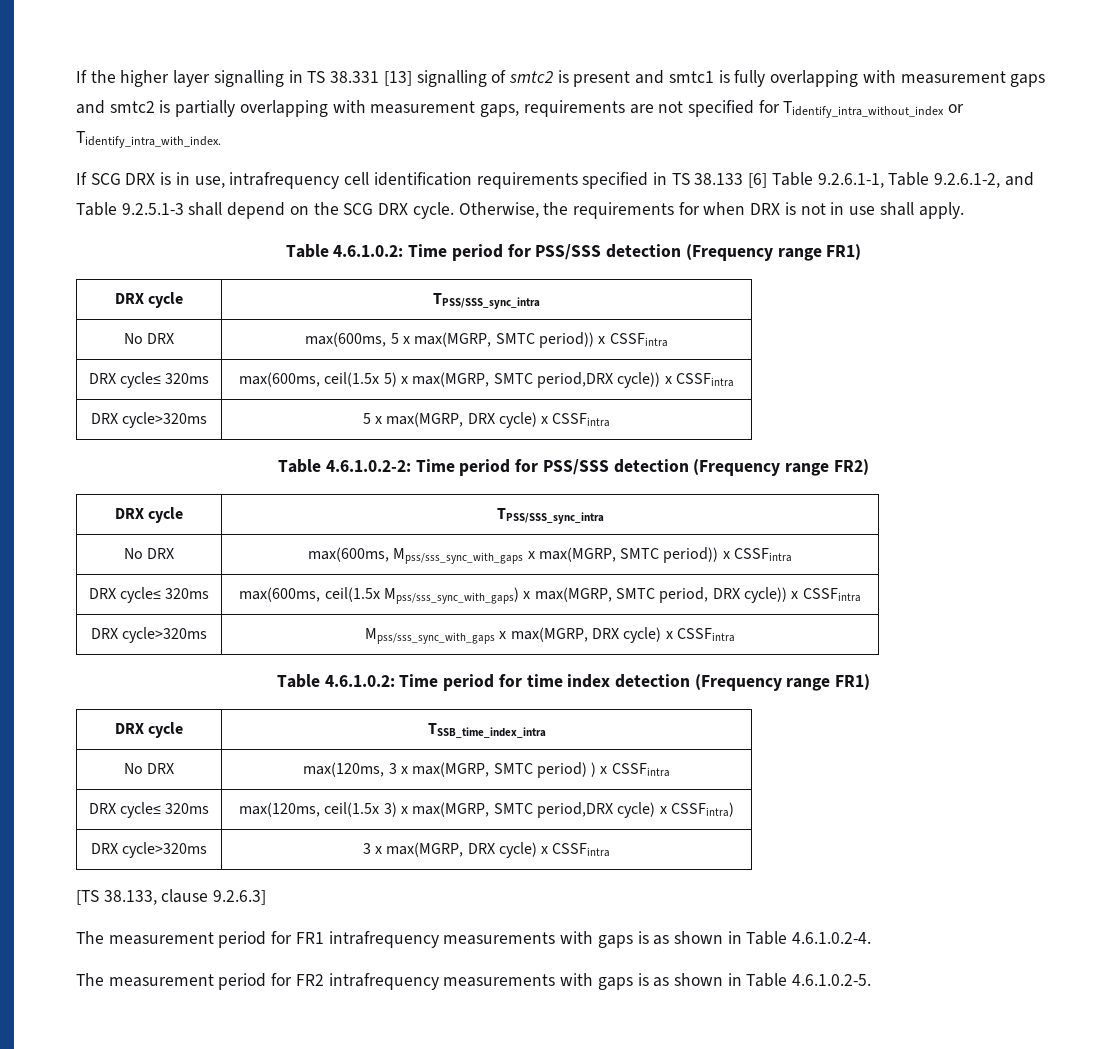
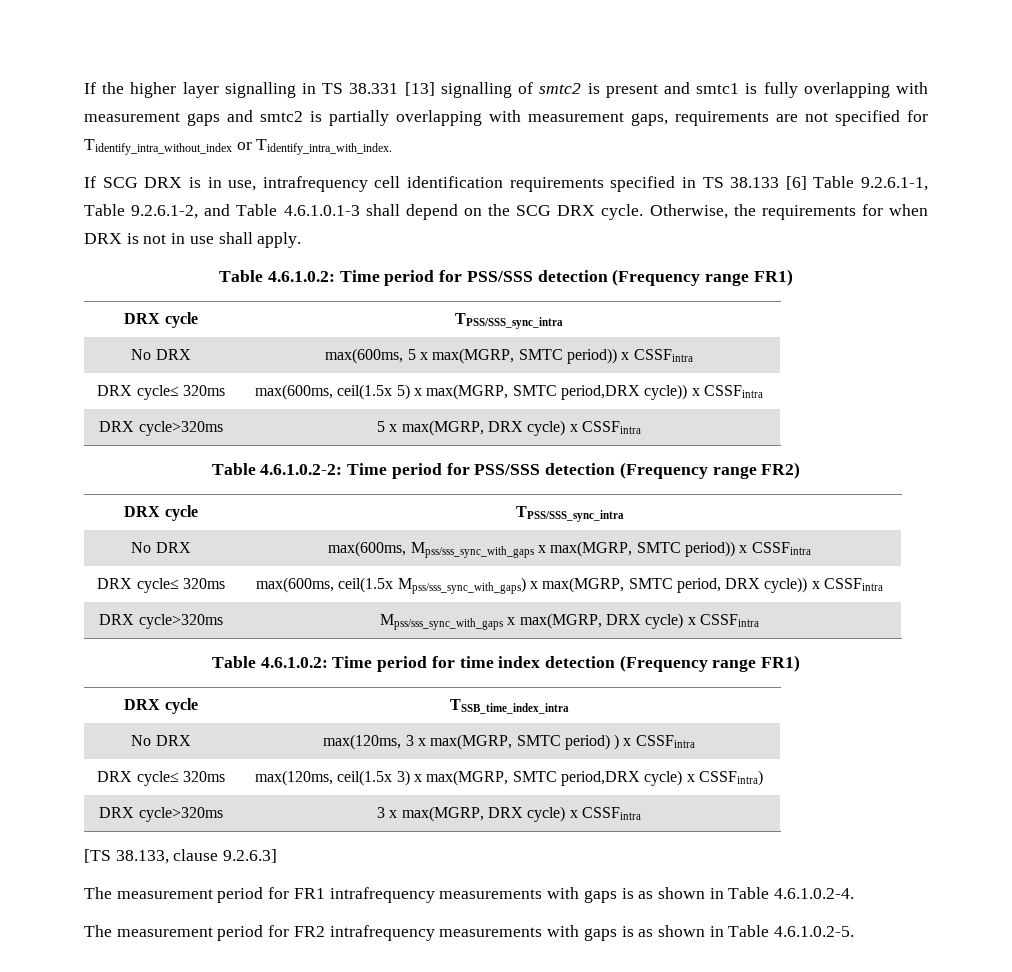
- If SCG DRX is in use, intrafrequency cell identification requirements specified in TS 38.133 [6] Table 9.2.6.1-1, Table 9.2.6.1-2, and Table 9.2.5.1-3 shall depend on the SCG DRX cycle.
+ If SCG DRX is in use, intrafrequency cell identification requirements specified in TS 38.133 [6] Table 9.2.6.1-1, Table 9.2.6.1-2, and Table 4.6.1.0.1-3 shall depend on the SCG DRX cycle.

